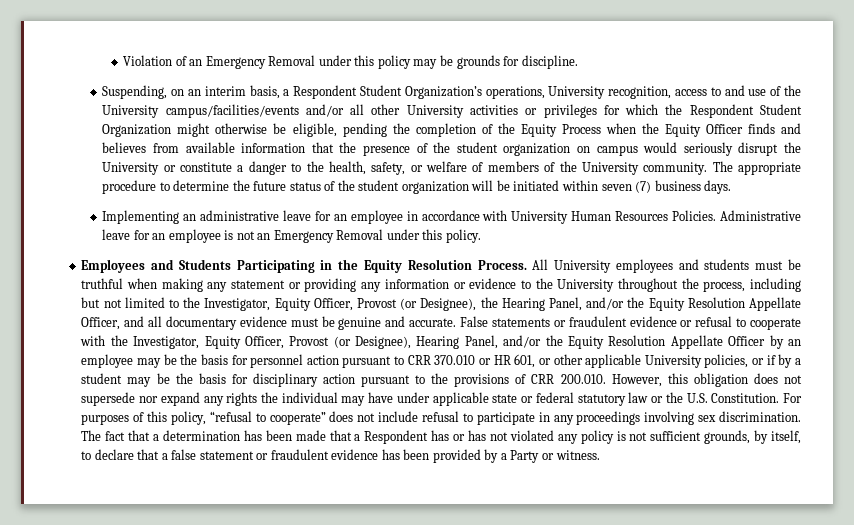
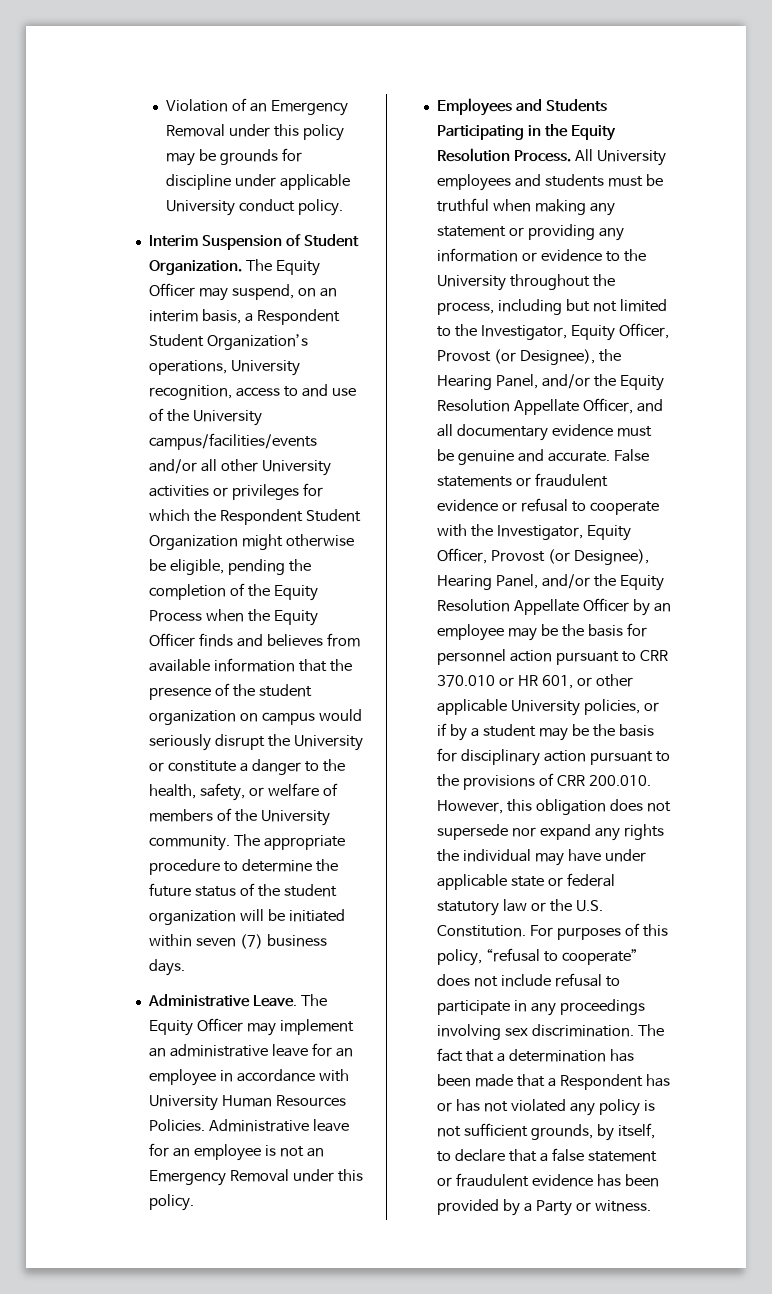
- Violation of an Emergency Removal under this policy may be grounds for discipline.
- Suspending, on an interim basis, a Respondent Student Organization’s operations, University recognition, access to and use of the University campus/facilities/events and/or all other University activities or privileges for which the Respondent Student Organization might otherwise be eligible, pending the completion of the Equity Process when the Equity Officer finds and believes from available information that the presence of the student organization on campus would seriously disrupt the University or constitute a danger to the health, safety, or welfare of members of the University community.
+ Violation of an Emergency Removal under this policy may be grounds for discipline under applicable University conduct policy.
+ Interim Suspension of Student Organization. The Equity Officer may suspend, on an interim basis, a Respondent Student Organization’s operations, University recognition, access to and use of the University campus/facilities/events and/or all other University activities or privileges for which the Respondent Student Organization might otherwise be eligible, pending the completion of the Equity Process when the Equity Officer finds and believes from available information that the presence of the student organization on campus would seriously disrupt the University or constitute a danger to the health, safety, or welfare of members of the University community.
- Implementing an administrative leave for an employee in accordance with University Human Resources Policies.
+ Administrative Leave. The Equity Officer may implement an administrative leave for an employee in accordance with University Human Resources Policies.

